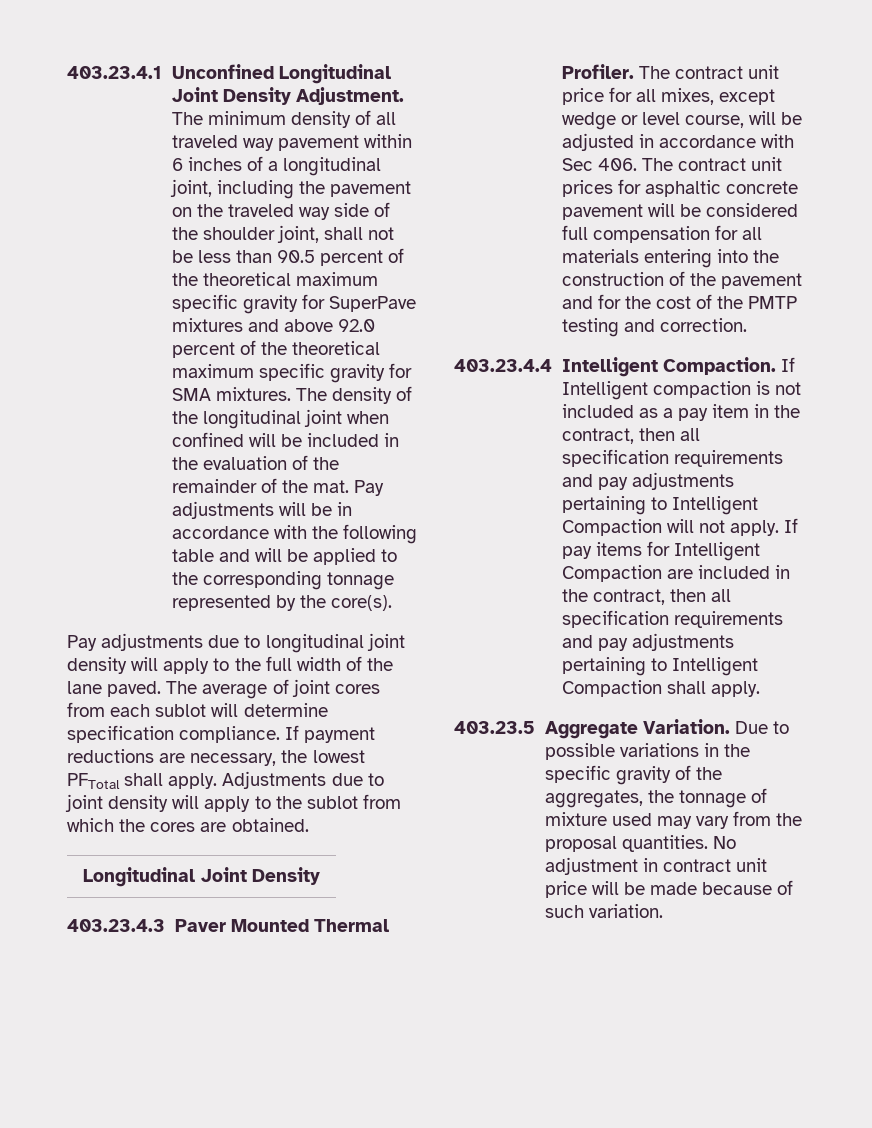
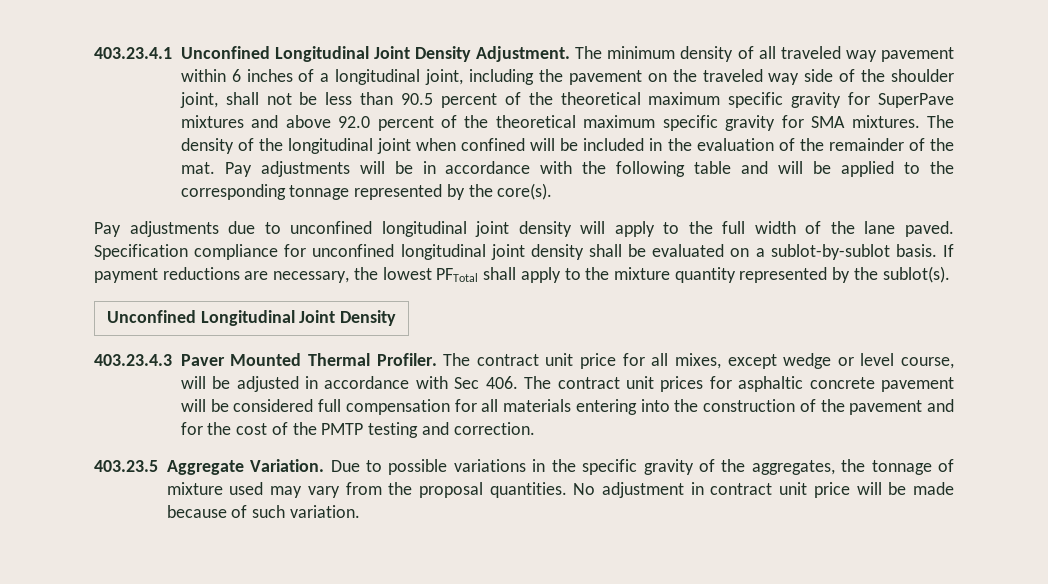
- Pay adjustments due to longitudinal joint density will apply to the full width of the lane paved.
+ Pay adjustments due to unconfined longitudinal joint density will apply to the full width of the lane paved.
- The average of joint cores from each sublot will determine specification compliance.
+ Specification compliance for unconfined longitudinal joint density shall be evaluated on a sublot-by-sublot basis.
- If payment reductions are necessary, the lowest PFTotal shall apply. Adjustments due to joint density will apply to the sublot from which the cores are obtained.
- Longitudinal Joint Density
+ If payment reductions are necessary, the lowest PFTotal shall apply to the mixture quantity represented by the sublot(s).
+ Unconfined Longitudinal Joint Density
- 403.23.4.4 Intelligent Compaction. If Intelligent compaction is not included as a pay item in the contract, then all specification requirements and pay adjustments pertaining to Intelligent Compaction will not apply. If pay items for Intelligent Compaction are included in the contract, then all specification requirements and pay adjustments pertaining to Intelligent Compaction shall apply.

